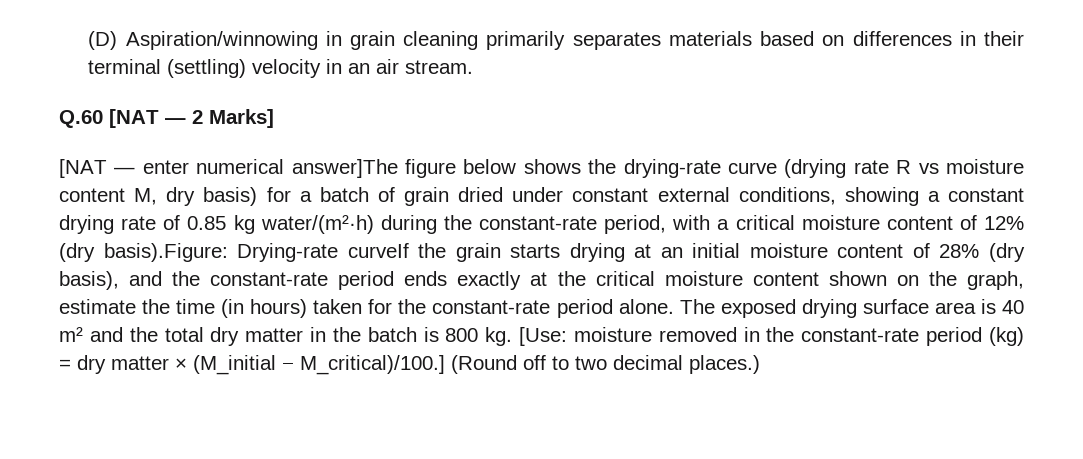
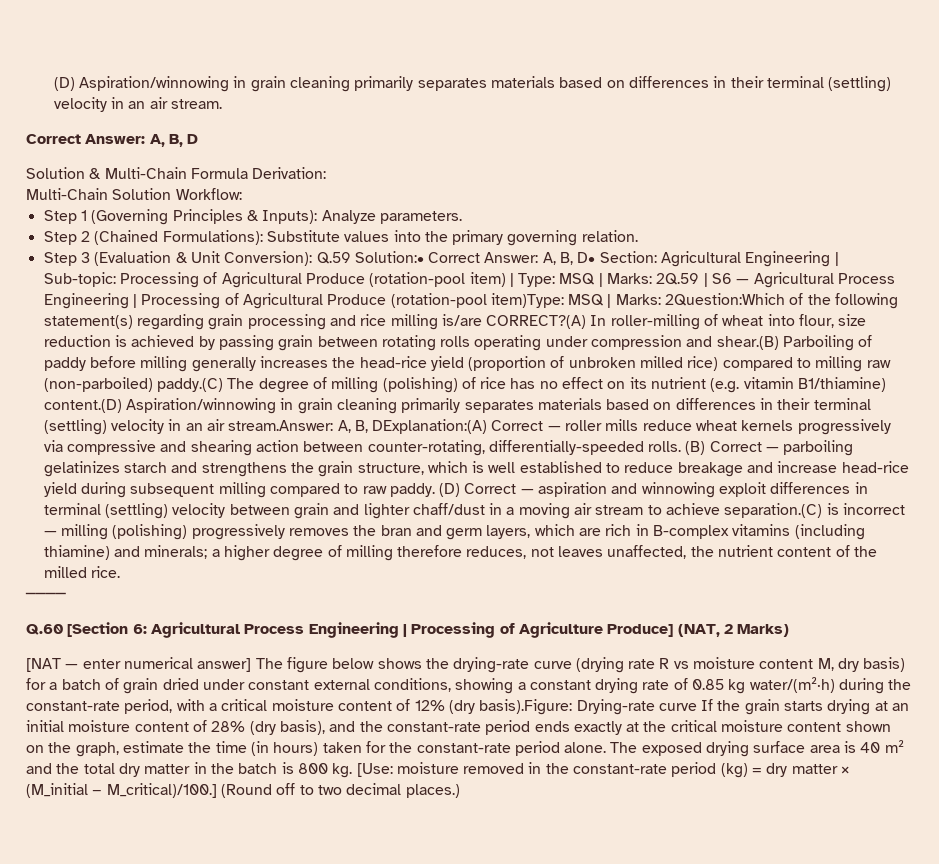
- Q.60 [NAT — 2 Marks]
+ Correct Answer: A, B, D
+ Solution & Multi-Chain Formula Derivation:
+ Multi-Chain Solution Workflow:
+ Step 1 (Governing Principles & Inputs): Analyze parameters.
+ Step 2 (Chained Formulations): Substitute values into the primary governing relation.
+ Step 3 (Evaluation & Unit Conversion): Q.59 Solution:• Correct Answer: A, B, D• Section: Agricultural Engineering | Sub-topic: Processing of Agricultural Produce (rotation-pool item) | Type: MSQ | Marks: 2Q.59 | S6 — Agricultural Process Engineering | Processing of Agricultural Produce (rotation-pool item)Type: MSQ | Marks: 2Question:Which of the following statement(s) regarding grain processing and rice milling is/are CORRECT?(A) In roller-milling of wheat into flour, size reduction is achieved by passing grain between rotating rolls operating under compression and shear.(B) Parboiling of paddy before milling generally increases the head-rice yield (proportion of unbroken milled rice) compared to milling raw (non-parboiled) paddy.(C) The degree of milling (polishing) of rice has no effect on its nutrient (e.g. vitamin B1/thiamine) content.(D) Aspiration/winnowing in grain cleaning primarily separates materials based on differences in their terminal (settling) velocity in an air stream.Answer: A, B, DExplanation:(A) Correct — roller mills reduce wheat kernels progressively via compressive and shearing action between counter-rotating, differentially-speeded rolls. (B) Correct — parboiling gelatinizes starch and strengthens the grain structure, which is well established to reduce breakage and increase head-rice yield during subsequent milling compared to raw paddy. (D) Correct — aspiration and winnowing exploit differences in terminal (settling) velocity between grain and lighter chaff/dust in a moving air stream to achieve separation.(C) is incorrect — milling (polishing) progressively removes the bran and germ layers, which are rich in B-complex vitamins (including thiamine) and minerals; a higher degree of milling therefore reduces, not leaves unaffected, the nutrient content of the milled rice.
+ ────
+ Q.60 [Section 6: Agricultural Process Engineering | Processing of Agriculture Produce] (NAT, 2 Marks)
- [NAT — enter numerical answer]The figure below shows the drying-rate curve (drying rate R vs moisture content M, dry basis) for a batch of grain dried under constant external conditions, showing a constant drying rate of 0.85 kg water/(m²·h) during the constant-rate period, with a critical moisture content of 12% (dry basis).Figure:
+ [NAT — enter numerical answer] The figure below shows the drying-rate curve (drying rate R vs moisture content M, dry basis) for a batch of grain dried under constant external conditions, showing a constant drying rate of 0.85 kg water/(m²·h) during the constant-rate period, with a critical moisture content of 12% (dry basis).Figure:
- Drying-rate curveIf the grain starts drying at an initial moisture content of 28% (dry basis), and the constant-rate period ends exactly at the critical moisture content shown on the graph, estimate the time (in hours) taken for the constant-rate period alone.
+ Drying-rate curve If the grain starts drying at an initial moisture content of 28% (dry basis), and the constant-rate period ends exactly at the critical moisture content shown on the graph, estimate the time (in hours) taken for the constant-rate period alone.

